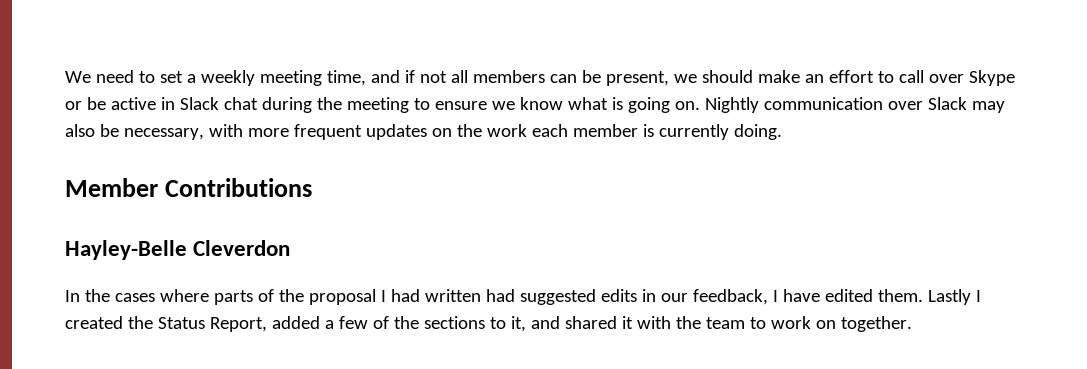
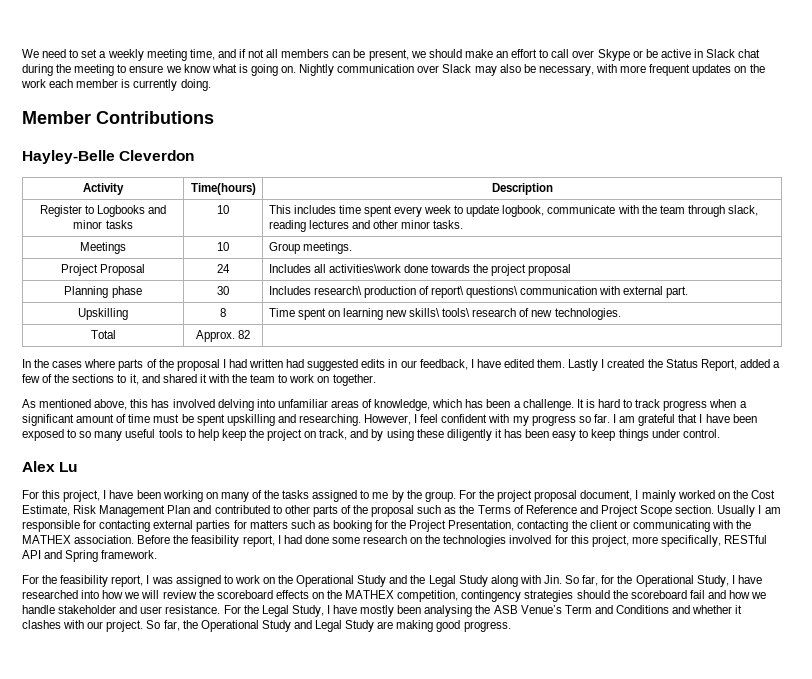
+ Activity | Time(hours) | Description
+ Register to Logbooks and minor tasks | 10 | This includes time spent every week to update logbook, communicate with the team through slack, reading lectures and other minor tasks.
+ Meetings | 10 | Group meetings.
+ Project Proposal | 24 | Includes all activities\work done towards the project proposal
+ Planning phase | 30 | Includes research\ production of report\ questions\ communication with external part.
+ Upskilling | 8 | Time spent on learning new skills\ tools\ research of new technologies.
+ Total | Approx. 82 |
+ As mentioned above, this has involved delving into unfamiliar areas of knowledge, which has been a challenge. It is hard to track progress when a significant amount of time must be spent upskilling and researching. However, I feel confident with my progress so far. I am grateful that I have been exposed to so many useful tools to help keep the project on track, and by using these diligently it has been easy to keep things under control.
+ Alex Lu
+ For this project, I have been working on many of the tasks assigned to me by the group. For the project proposal document, I mainly worked on the Cost Estimate, Risk Management Plan and contributed to other parts of the proposal such as the Terms of Reference and Project Scope section. Usually I am responsible for contacting external parties for matters such as booking for the Project Presentation, contacting the client or communicating with the MATHEX association. Before the feasibility report, I had done some research on the technologies involved for this project, more specifically, RESTful API and Spring framework.
+ For the feasibility report, I was assigned to work on the Operational Study and the Legal Study along with Jin. So far, for the Operational Study, I have researched into how we will review the scoreboard effects on the MATHEX competition, contingency strategies should the scoreboard fail and how we handle stakeholder and user resistance. For the Legal Study, I have mostly been analysing the ASB Venue’s Term and Conditions and whether it clashes with our project. So far, the Operational Study and Legal Study are making good progress.

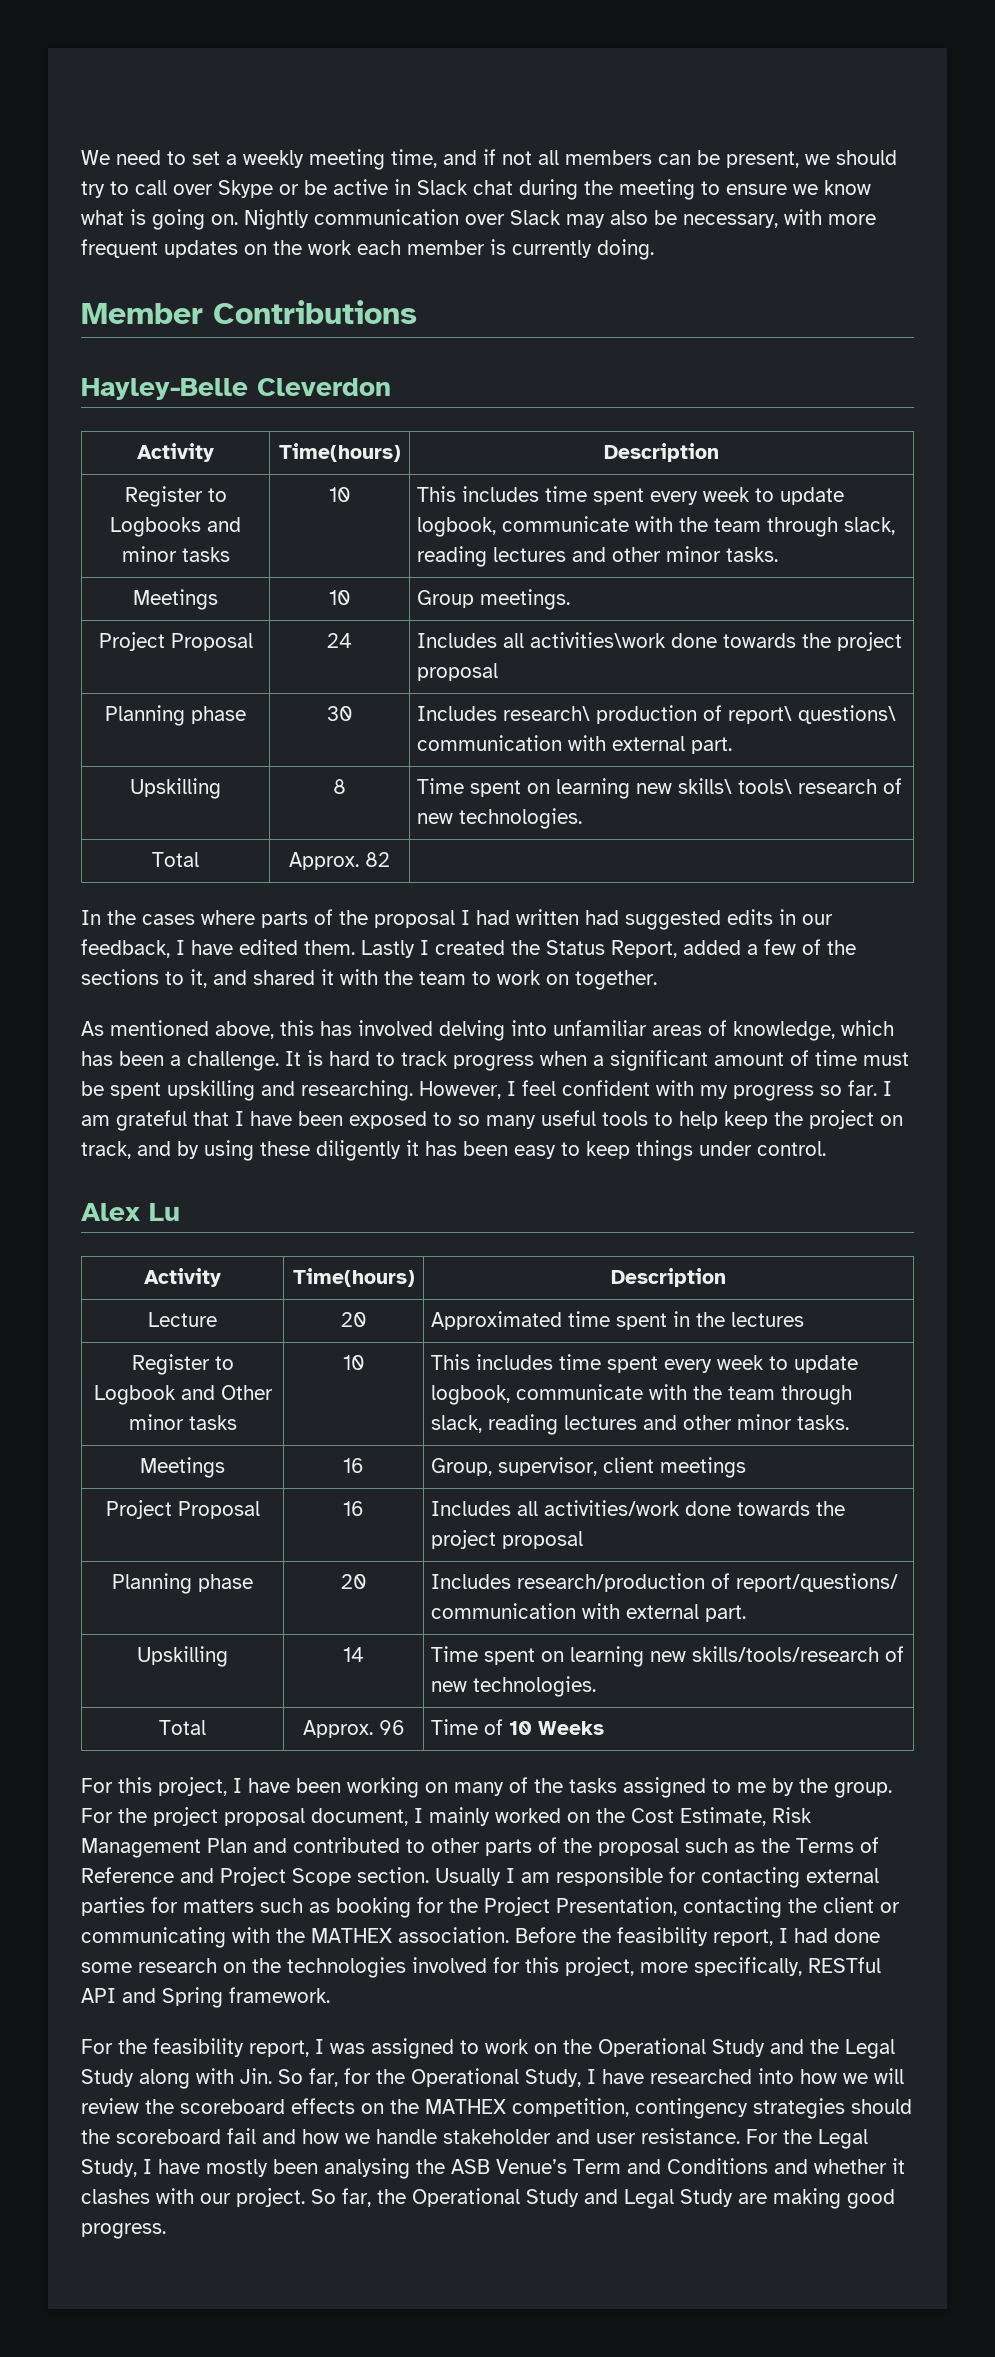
- We need to set a weekly meeting time, and if not all members can be present, we should make an effort to call over Skype or be active in Slack chat during the meeting to ensure we know what is going on.
+ We need to set a weekly meeting time, and if not all members can be present, we should try to call over Skype or be active in Slack chat during the meeting to ensure we know what is going on.
  Alex Lu
+ Activity | Time(hours) | Description
+ Lecture | 20 | Approximated time spent in the lectures
+ Register to Logbook and Other minor tasks | 10 | This includes time spent every week to update logbook, communicate with the team through slack, reading lectures and other minor tasks.
+ Meetings | 16 | Group, supervisor, client meetings
+ Project Proposal | 16 | Includes all activities/work done towards the project proposal
+ Planning phase | 20 | Includes research/production of report/questions/ communication with external part.
+ Upskilling | 14 | Time spent on learning new skills/tools/research of new technologies.
+ Total | Approx. 96 | Time of 10 Weeks

